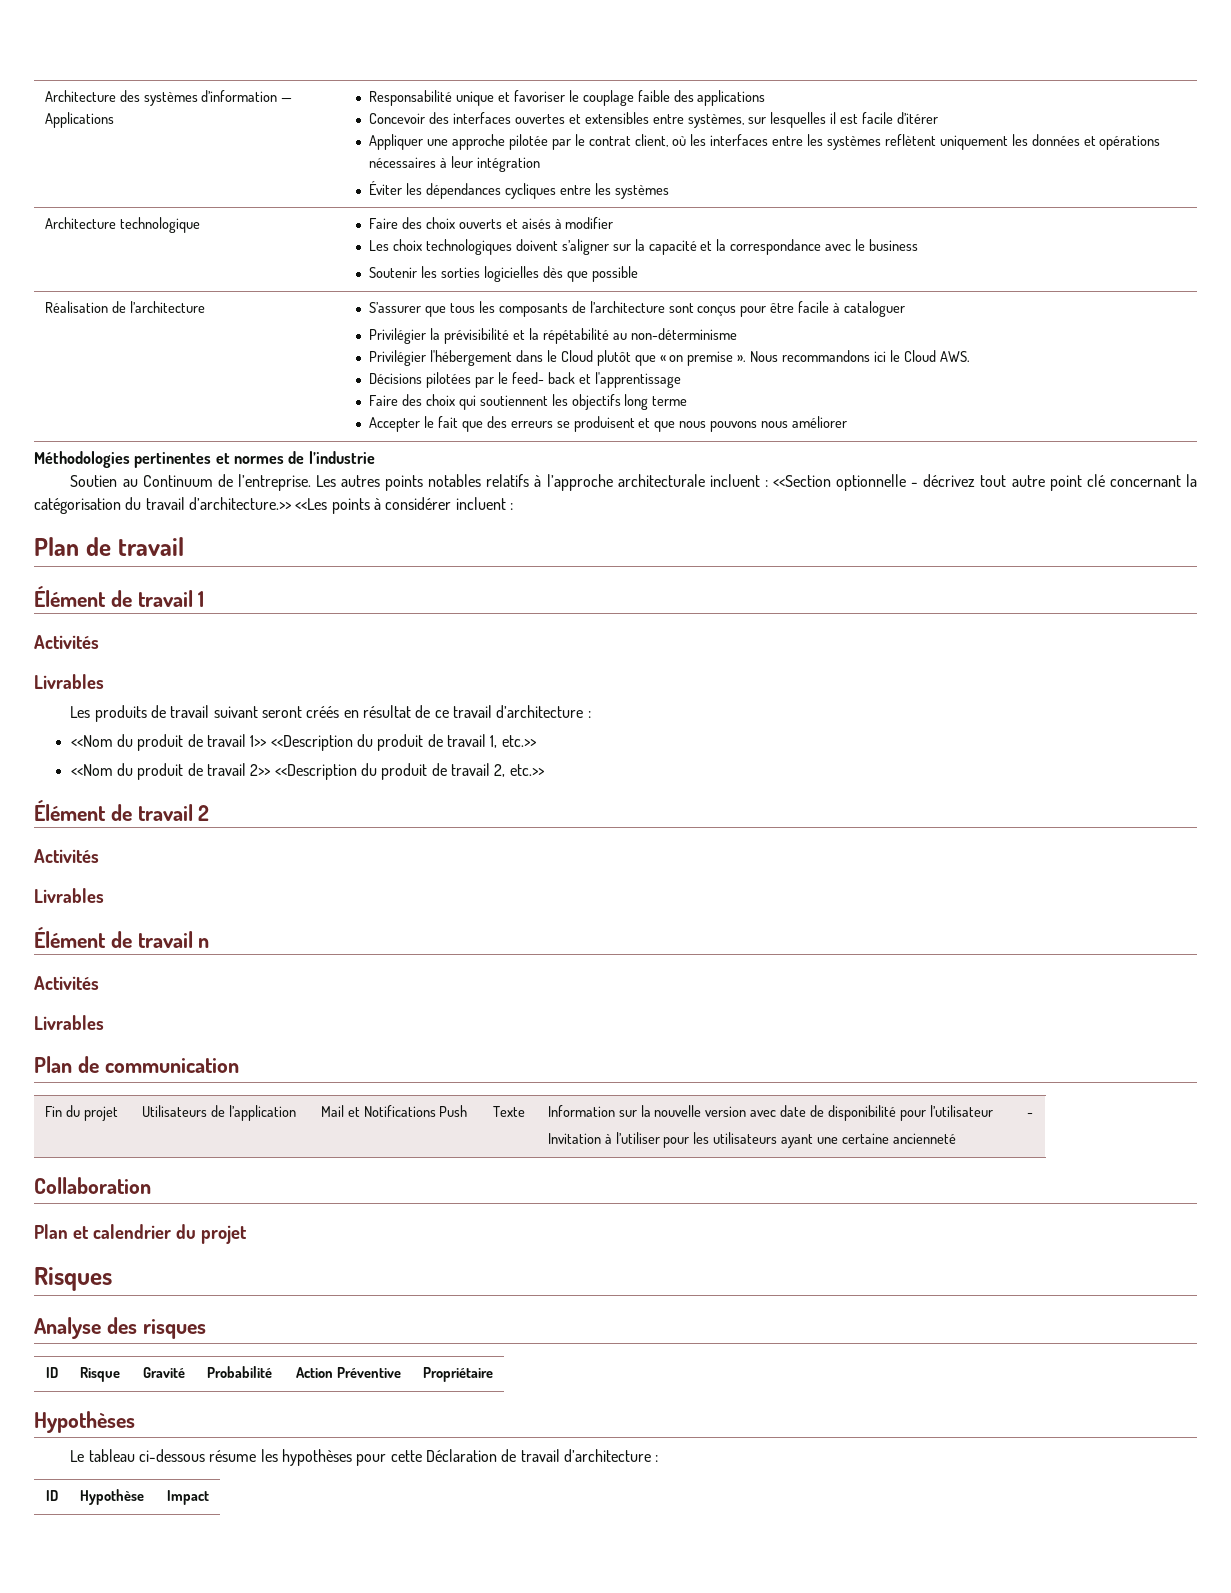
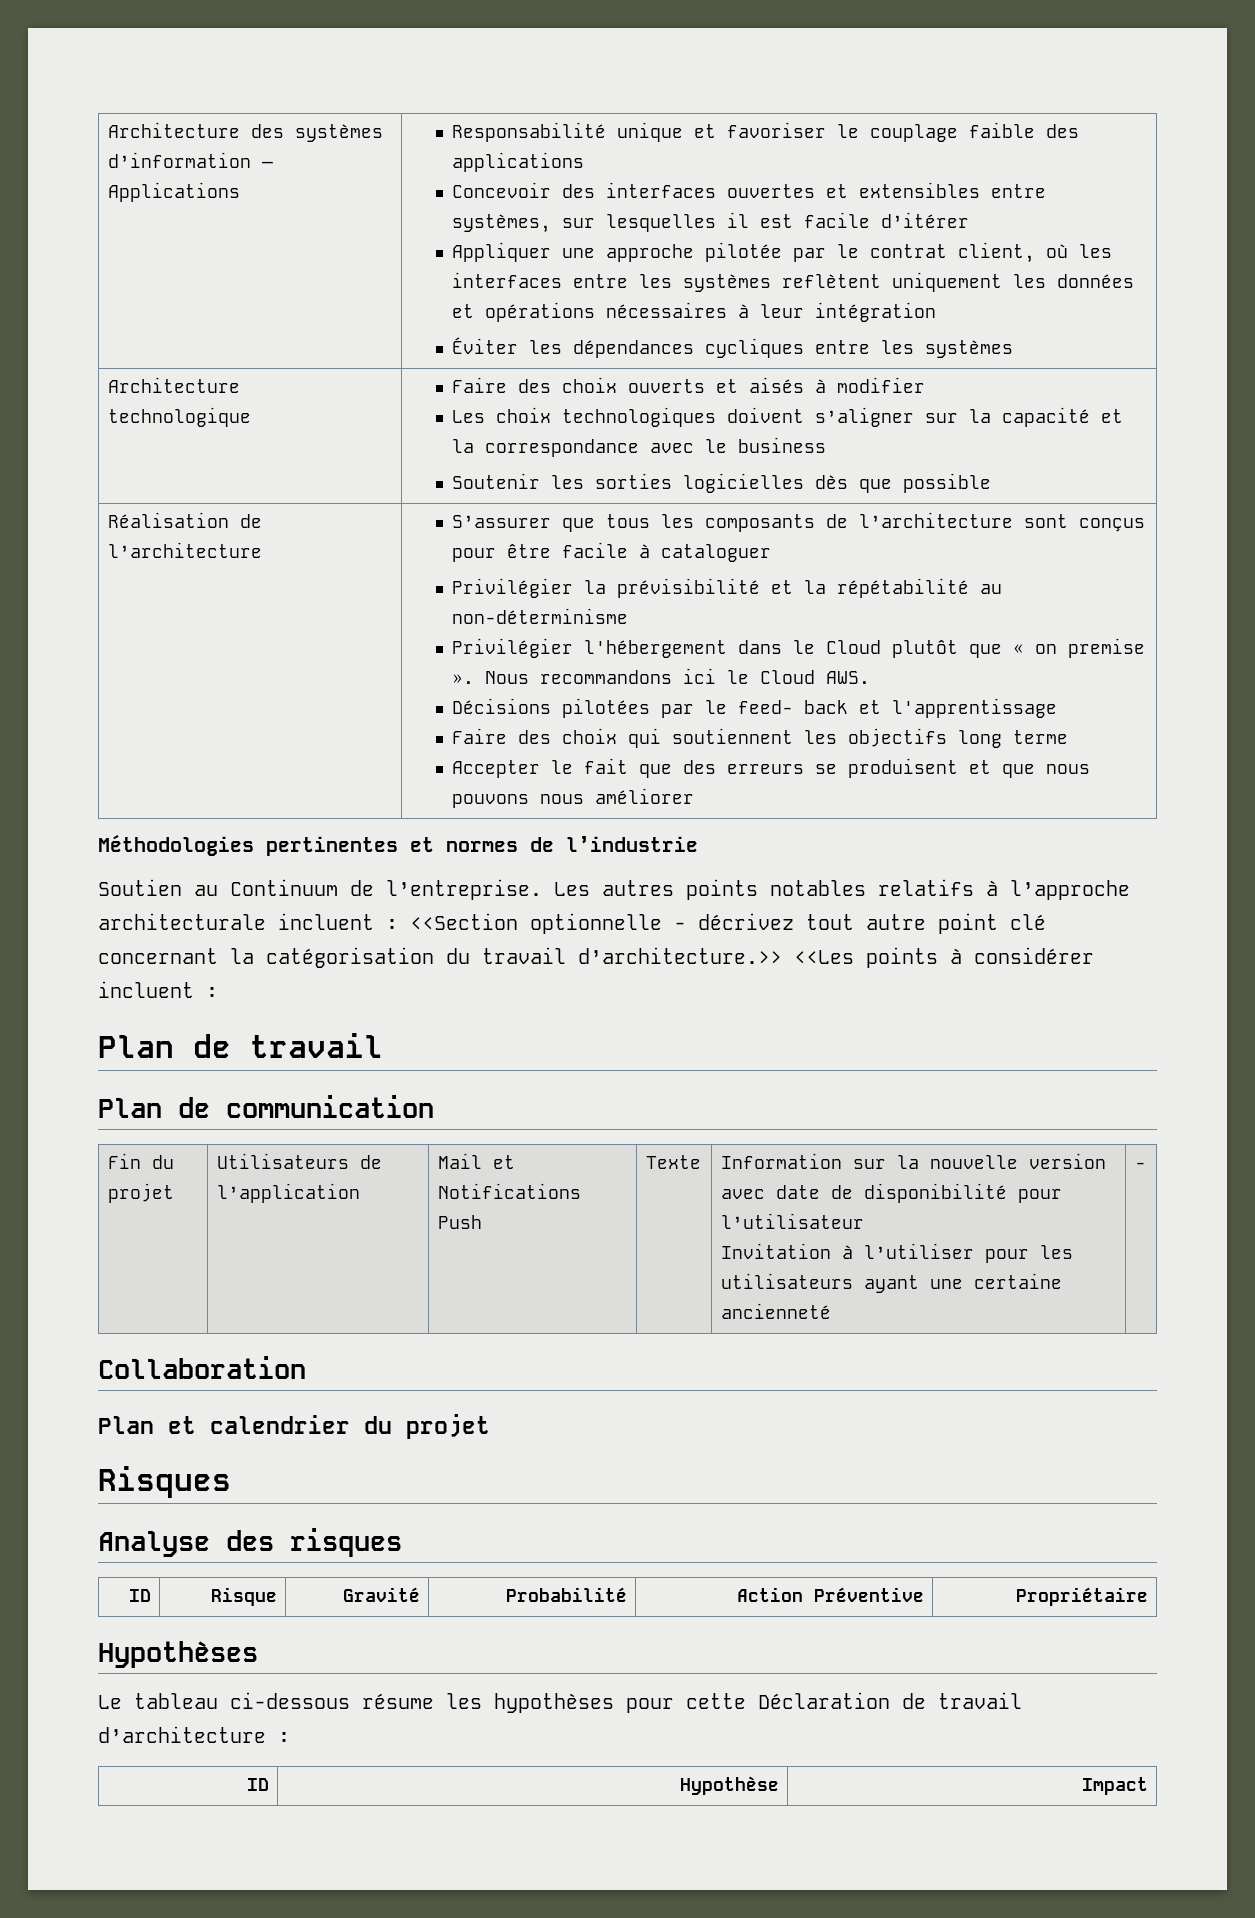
- Élément de travail 1
- Activités
- Livrables
- Les produits de travail suivant seront créés en résultat de ce travail d’architecture :
- <<Nom du produit de travail 1>> <<Description du produit de travail 1, etc.>>
- <<Nom du produit de travail 2>> <<Description du produit de travail 2, etc.>>
- Élément de travail 2
- Activités
- Livrables
- Élément de travail n
- Activités
- Livrables

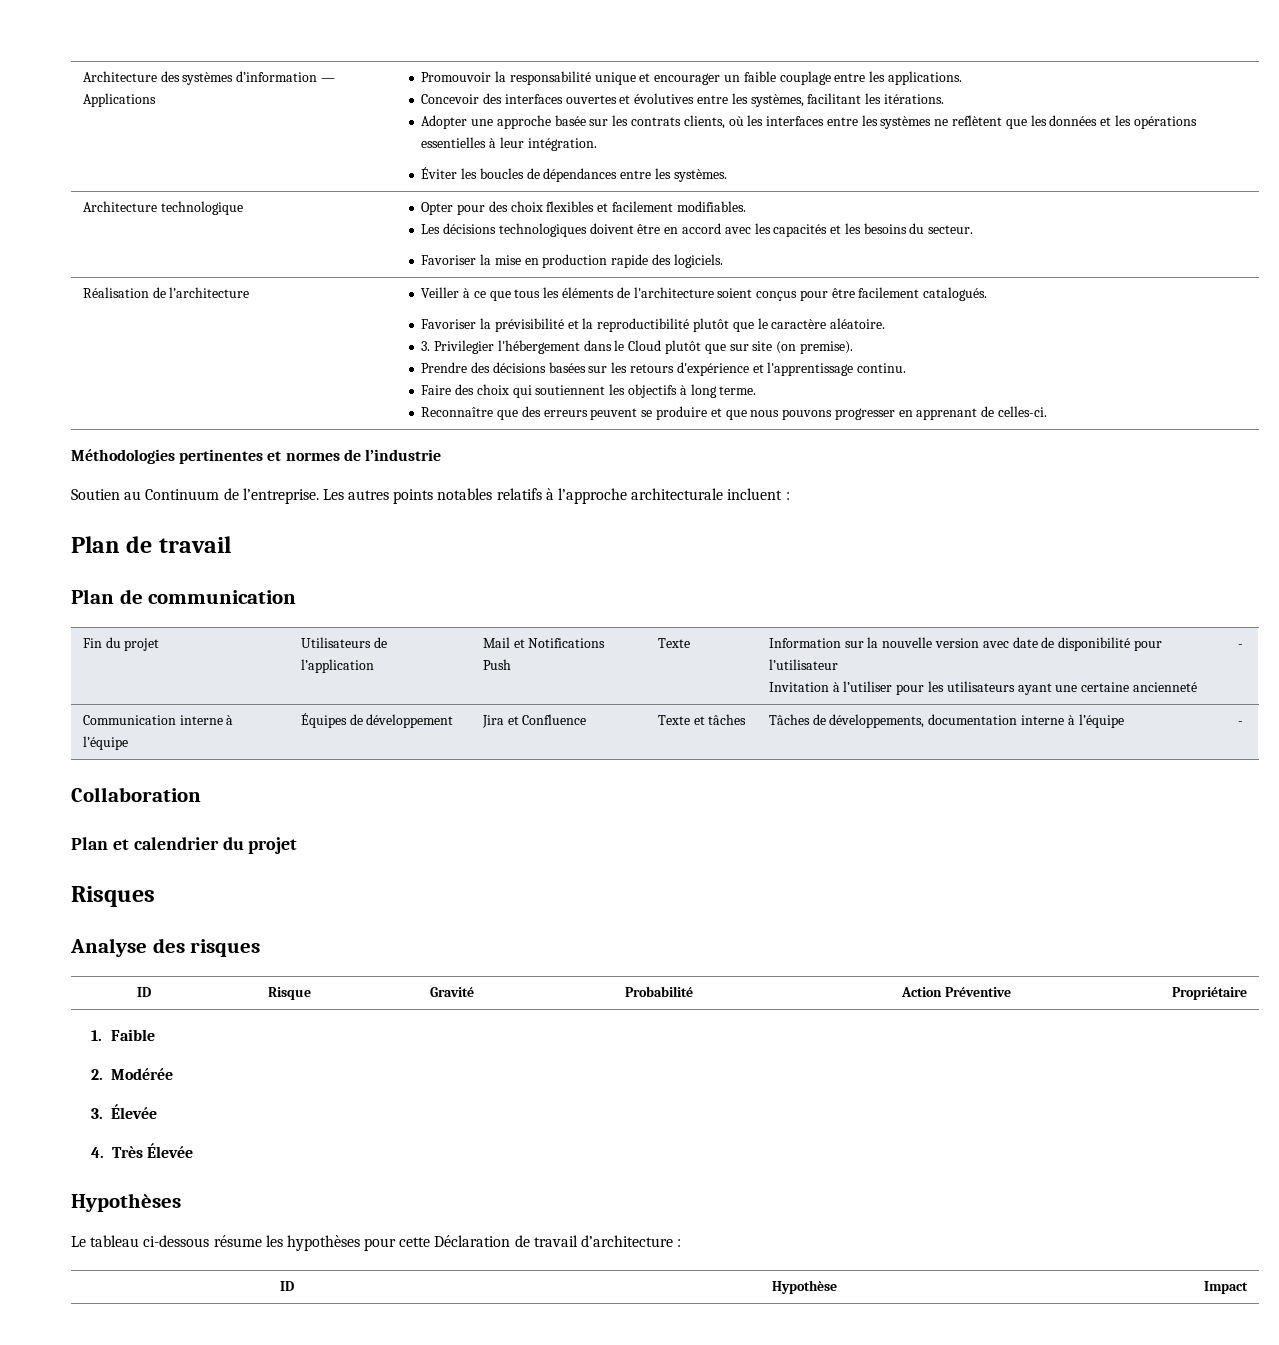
- Responsabilité unique et favoriser le couplage faible des applications
+ Promouvoir la responsabilité unique et encourager un faible couplage entre les applications.
- Concevoir des interfaces ouvertes et extensibles entre systèmes, sur lesquelles il est facile d’itérer
- Appliquer une approche pilotée par le contrat client, où les interfaces entre les systèmes reflètent uniquement les données et opérations nécessaires à leur intégration
+ Concevoir des interfaces ouvertes et évolutives entre les systèmes, facilitant les itérations.
+ Adopter une approche basée sur les contrats clients, où les interfaces entre les systèmes ne reflètent que les données et les opérations essentielles à leur intégration.
- Éviter les dépendances cycliques entre les systèmes
+ Éviter les boucles de dépendances entre les systèmes.
- Architecture technologique | Faire des choix ouverts et aisés à modifier
- Les choix technologiques doivent s’aligner sur la capacité et la correspondance avec le business
- Soutenir les sorties logicielles dès que possible
+ Architecture technologique | Opter pour des choix flexibles et facilement modifiables.
+ Les décisions technologiques doivent être en accord avec les capacités et les besoins du secteur.
+ Favoriser la mise en production rapide des logiciels.
- S’assurer que tous les composants de l’architecture sont conçus pour être facile à cataloguer
- Privilégier la prévisibilité et la répétabilité au non-déterminisme
- Privilégier l'hébergement dans le Cloud plutôt que « on premise ». Nous recommandons ici le Cloud AWS.
- Décisions pilotées par le feed- back et l'apprentissage
+ Veiller à ce que tous les éléments de l'architecture soient conçus pour être facilement catalogués.
+ Favoriser la prévisibilité et la reproductibilité plutôt que le caractère aléatoire.
+ 3. Privilegier l'hébergement dans le Cloud plutôt que sur site (on premise).
+ Prendre des décisions basées sur les retours d'expérience et l'apprentissage continu.
- Faire des choix qui soutiennent les objectifs long terme
- Accepter le fait que des erreurs se produisent et que nous pouvons nous améliorer
+ Faire des choix qui soutiennent les objectifs à long terme.
+ Reconnaître que des erreurs peuvent se produire et que nous pouvons progresser en apprenant de celles-ci.
- Les autres points notables relatifs à l’approche architecturale incluent : <<Section optionnelle - décrivez tout autre point clé concernant la catégorisation du travail d’architecture.>> <<Les points à considérer incluent :
+ Les autres points notables relatifs à l’approche architecturale incluent :
+ Communication interne à l’équipe | Équipes de développement | Jira et Confluence | Texte et tâches | Tâches de développements, documentation interne à l’équipe | -
+ 1. Faible
+ 2. Modérée
+ 3. Élevée
+ 4. Très Élevée

